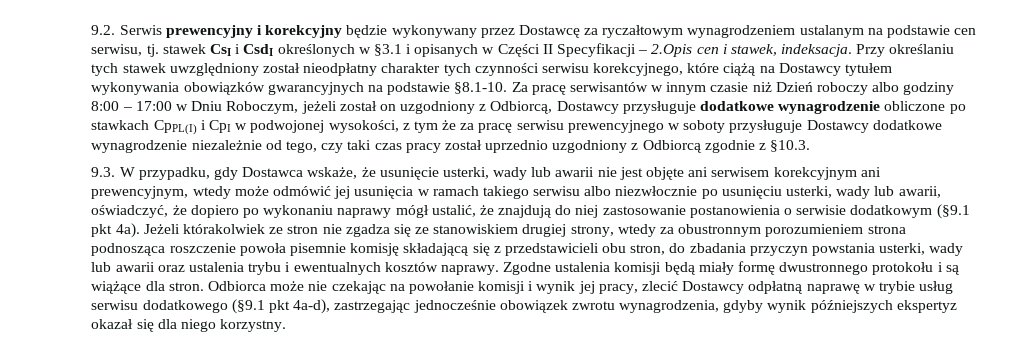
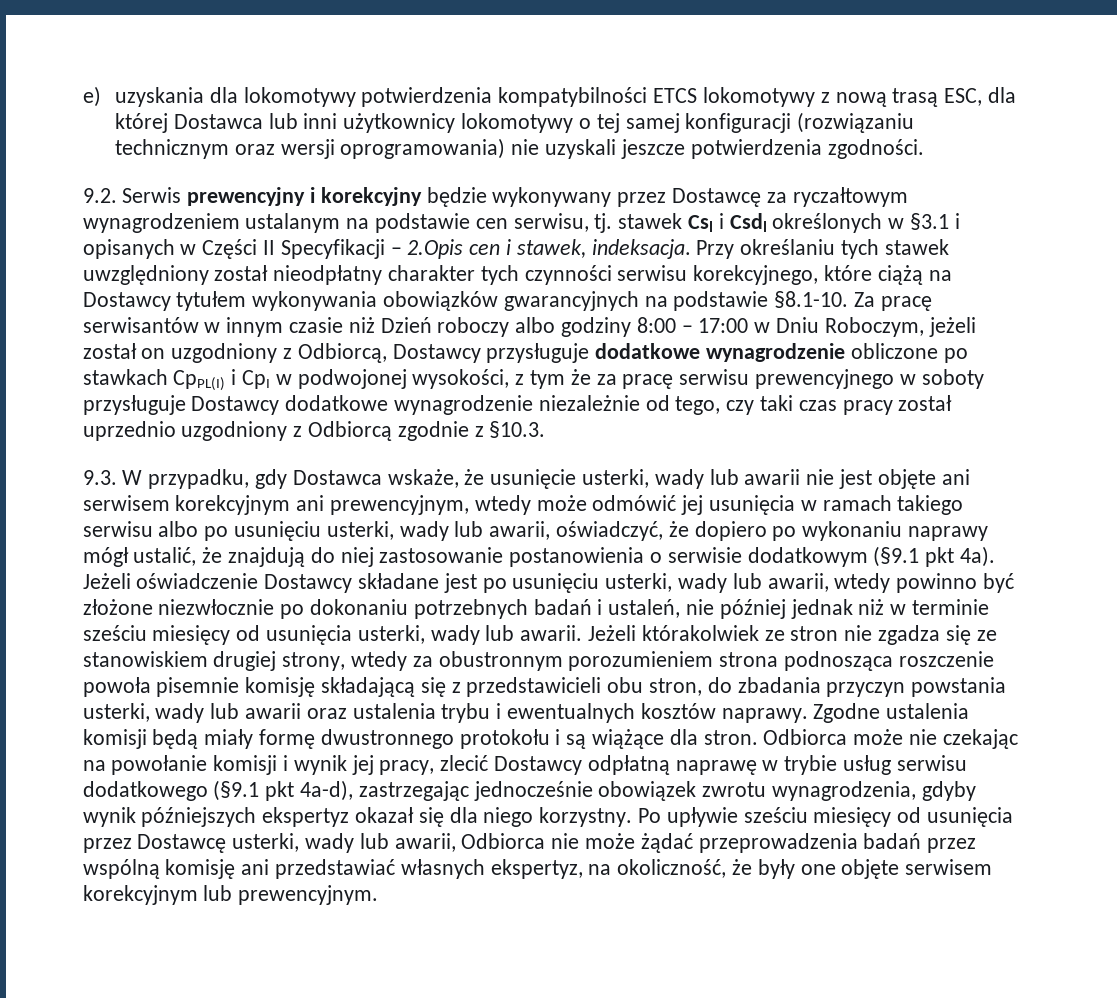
+ e) uzyskania dla lokomotywy potwierdzenia kompatybilności ETCS lokomotywy z nową trasą ESC, dla której Dostawca lub inni użytkownicy lokomotywy o tej samej konfiguracji (rozwiązaniu technicznym oraz wersji oprogramowania) nie uzyskali jeszcze potwierdzenia zgodności.
- 9.3. W przypadku, gdy Dostawca wskaże, że usunięcie usterki, wady lub awarii nie jest objęte ani serwisem korekcyjnym ani prewencyjnym, wtedy może odmówić jej usunięcia w ramach takiego serwisu albo niezwłocznie po usunięciu usterki, wady lub awarii, oświadczyć, że dopiero po wykonaniu naprawy mógł ustalić, że znajdują do niej zastosowanie postanowienia o serwisie dodatkowym (§9.1 pkt 4a).
+ 9.3. W przypadku, gdy Dostawca wskaże, że usunięcie usterki, wady lub awarii nie jest objęte ani serwisem korekcyjnym ani prewencyjnym, wtedy może odmówić jej usunięcia w ramach takiego serwisu albo po usunięciu usterki, wady lub awarii, oświadczyć, że dopiero po wykonaniu naprawy mógł ustalić, że znajdują do niej zastosowanie postanowienia o serwisie dodatkowym (§9.1 pkt 4a).
- Jeżeli którakolwiek ze stron nie zgadza się ze stanowiskiem drugiej strony, wtedy za obustronnym porozumieniem strona podnosząca roszczenie powoła pisemnie komisję składającą się z przedstawicieli obu stron, do zbadania przyczyn powstania usterki, wady lub awarii oraz ustalenia trybu i ewentualnych kosztów naprawy.
+ Jeżeli oświadczenie Dostawcy składane jest po usunięciu usterki, wady lub awarii, wtedy powinno być złożone niezwłocznie po dokonaniu potrzebnych badań i ustaleń, nie później jednak niż w terminie sześciu miesięcy od usunięcia usterki, wady lub awarii. Jeżeli którakolwiek ze stron nie zgadza się ze stanowiskiem drugiej strony, wtedy za obustronnym porozumieniem strona podnosząca roszczenie powoła pisemnie komisję składającą się z przedstawicieli obu stron, do zbadania przyczyn powstania usterki, wady lub awarii oraz ustalenia trybu i ewentualnych kosztów naprawy.
+ Po upływie sześciu miesięcy od usunięcia przez Dostawcę usterki, wady lub awarii, Odbiorca nie może żądać przeprowadzenia badań przez wspólną komisję ani przedstawiać własnych ekspertyz, na okoliczność, że były one objęte serwisem korekcyjnym lub prewencyjnym.

